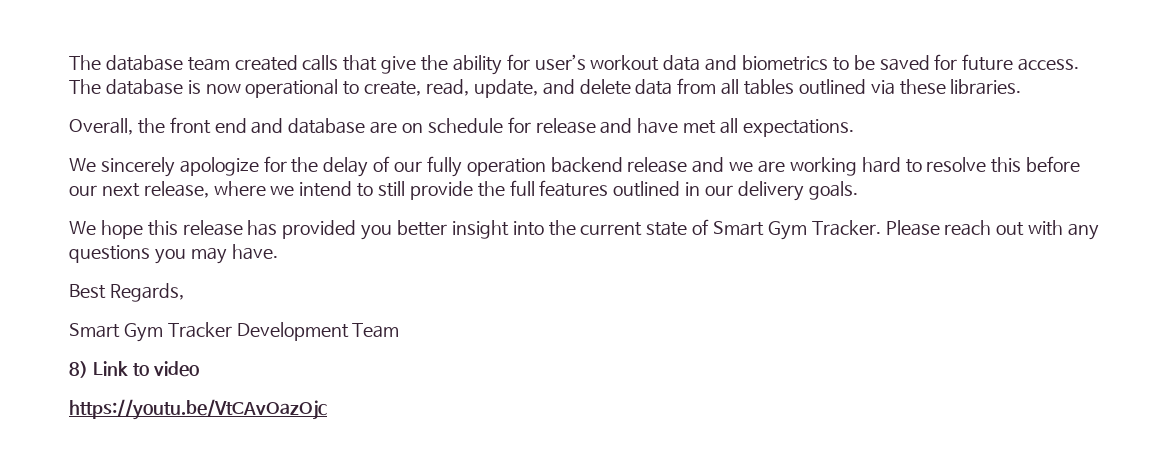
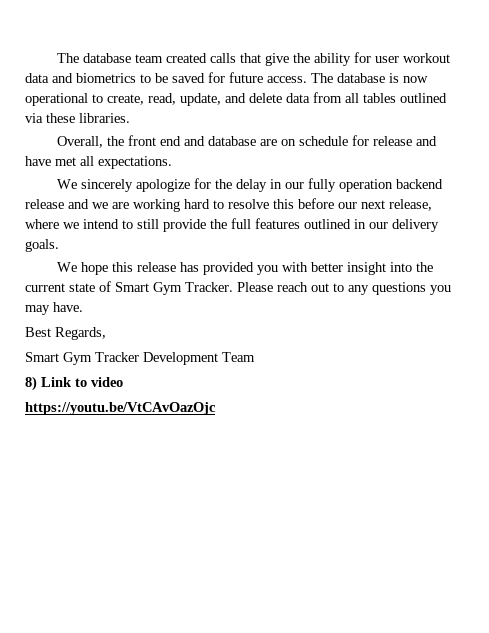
- The database team created calls that give the ability for user’s workout data and biometrics to be saved for future access.
+ The database team created calls that give the ability for user workout data and biometrics to be saved for future access.
- We sincerely apologize for the delay of our fully operation backend release and we are working hard to resolve this before our next release, where we intend to still provide the full features outlined in our delivery goals.
+ We sincerely apologize for the delay in our fully operation backend release and we are working hard to resolve this before our next release, where we intend to still provide the full features outlined in our delivery goals.
- We hope this release has provided you better insight into the current state of Smart Gym Tracker.
+ We hope this release has provided you with better insight into the current state of Smart Gym Tracker.
- Please reach out with any questions you may have.
+ Please reach out to any questions you may have.

